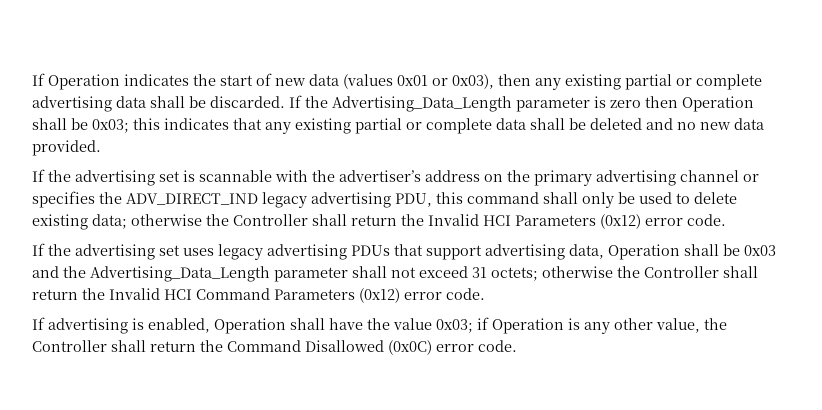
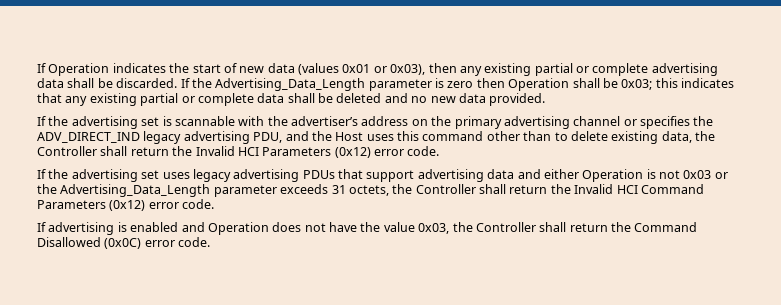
- If the advertising set is scannable with the advertiser’s address on the primary advertising channel or specifies the ADV_DIRECT_IND legacy advertising PDU, this command shall only be used to delete existing data; otherwise the Controller shall return the Invalid HCI Parameters (0x12) error code.
+ If the advertising set is scannable with the advertiser’s address on the primary advertising channel or specifies the ADV_DIRECT_IND legacy advertising PDU, and the Host uses this command other than to delete existing data, the Controller shall return the Invalid HCI Parameters (0x12) error code.
- If the advertising set uses legacy advertising PDUs that support advertising data, Operation shall be 0x03 and the Advertising_Data_Length parameter shall not exceed 31 octets; otherwise the Controller shall return the Invalid HCI Command Parameters (0x12) error code.
+ If the advertising set uses legacy advertising PDUs that support advertising data and either Operation is not 0x03 or the Advertising_Data_Length parameter exceeds 31 octets, the Controller shall return the Invalid HCI Command Parameters (0x12) error code.
- If advertising is enabled, Operation shall have the value 0x03; if Operation is any other value, the Controller shall return the Command Disallowed (0x0C) error code.
+ If advertising is enabled and Operation does not have the value 0x03, the Controller shall return the Command Disallowed (0x0C) error code.

